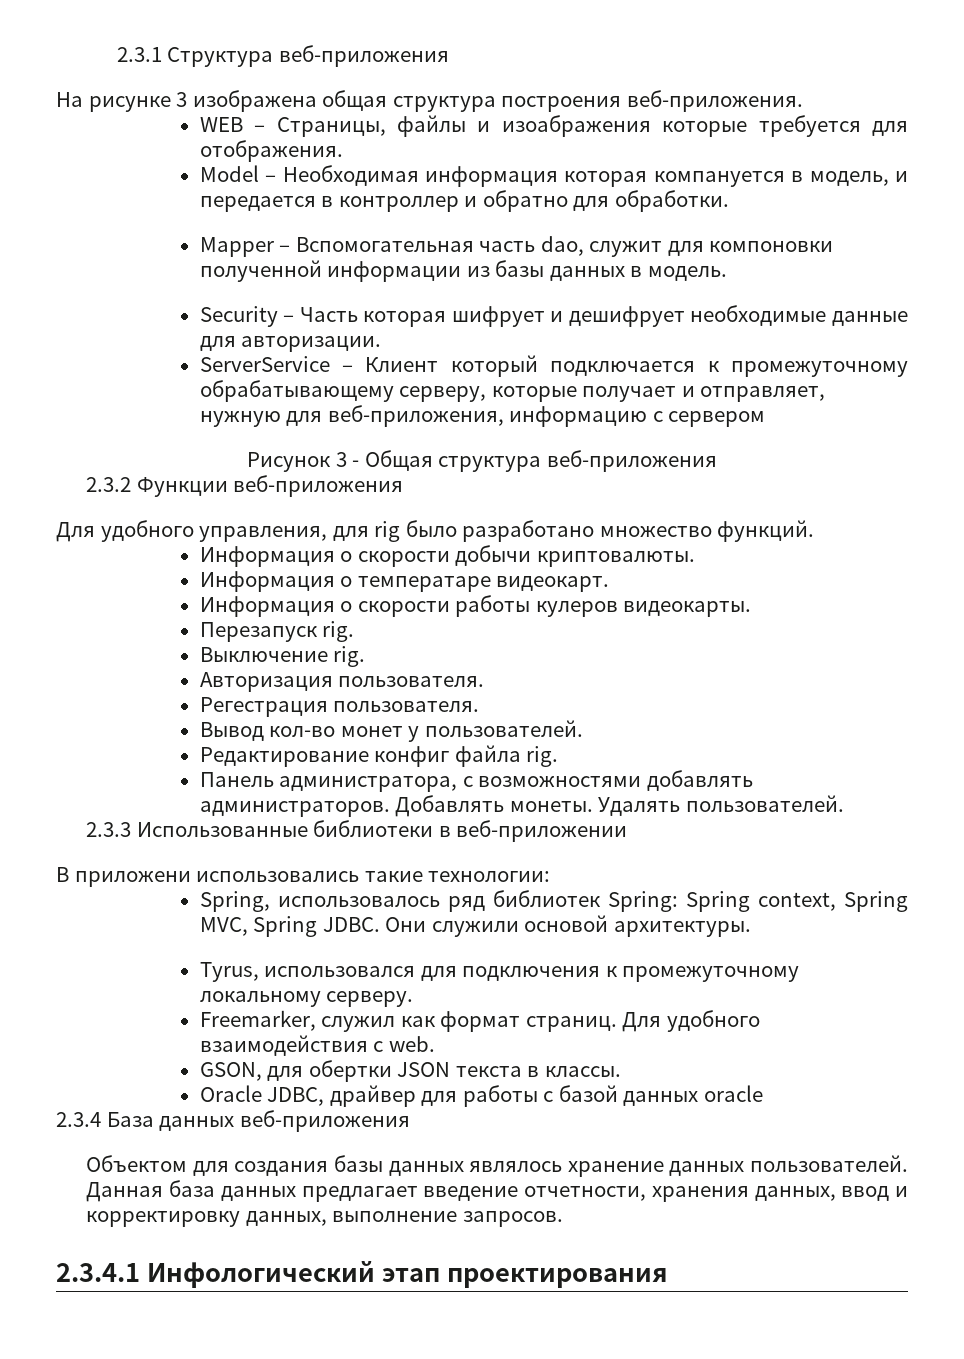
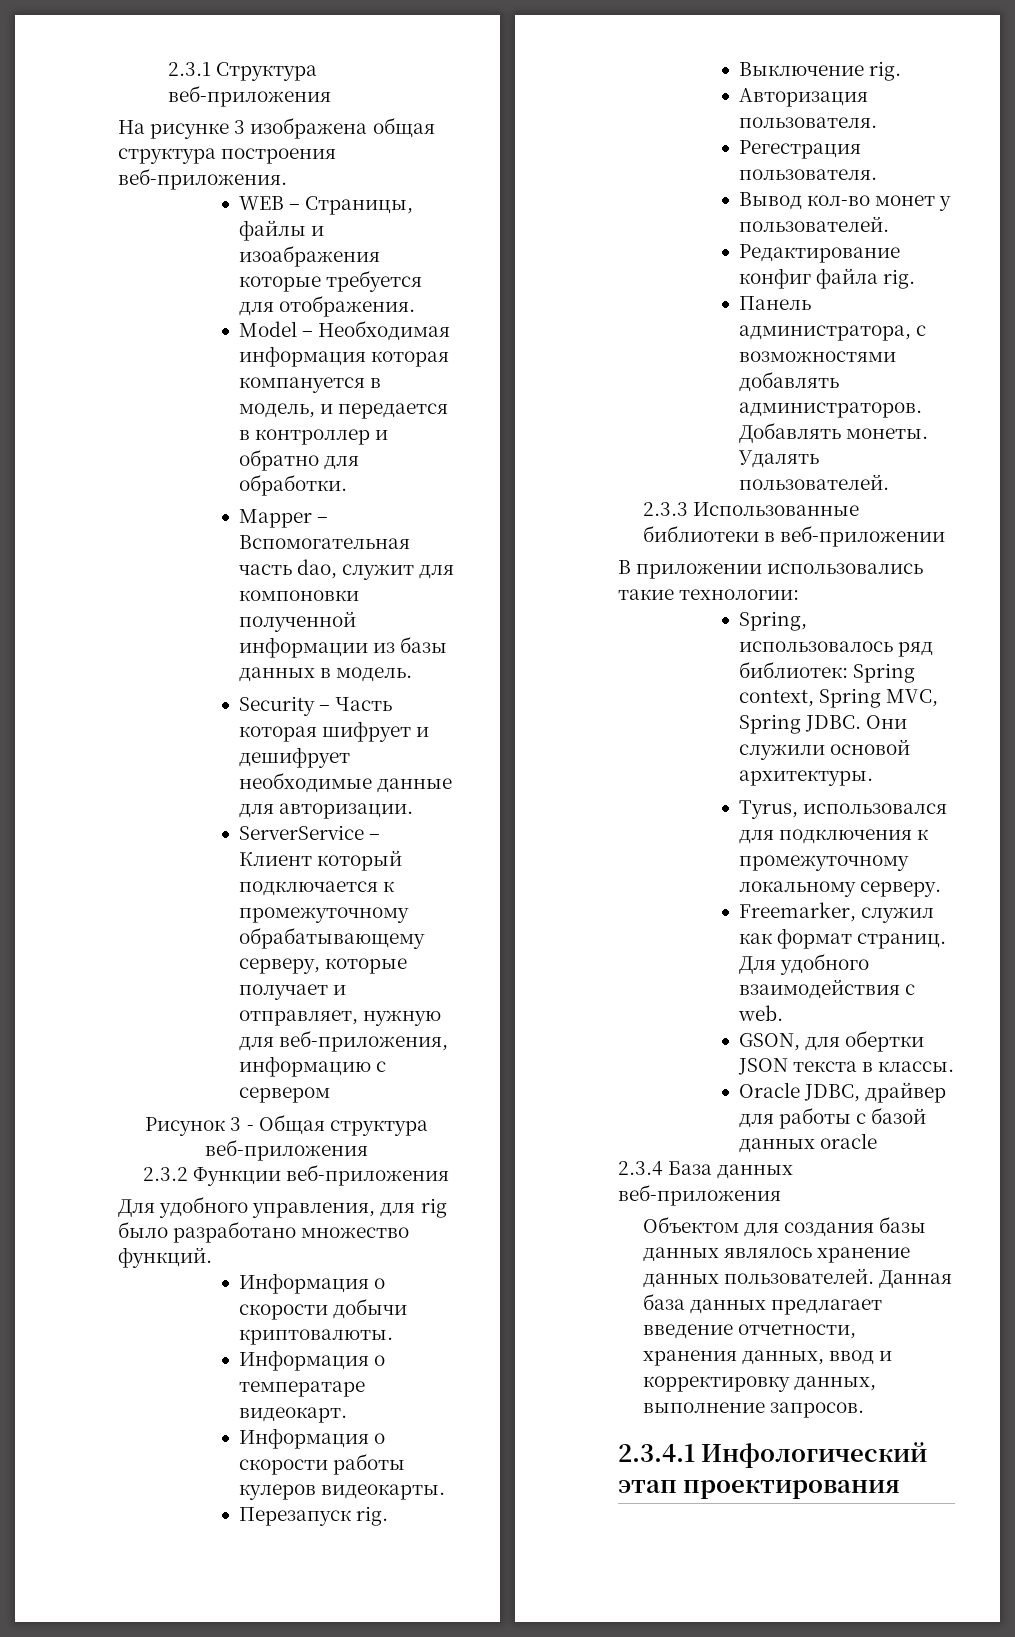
- В приложени использовались такие технологии:
+ В приложении использовались такие технологии:
- Spring, использовалось ряд библиотек Spring: Spring context, Spring MVC, Spring JDBC.
+ Spring, использовалось ряд библиотек: Spring context, Spring MVC, Spring JDBC.

